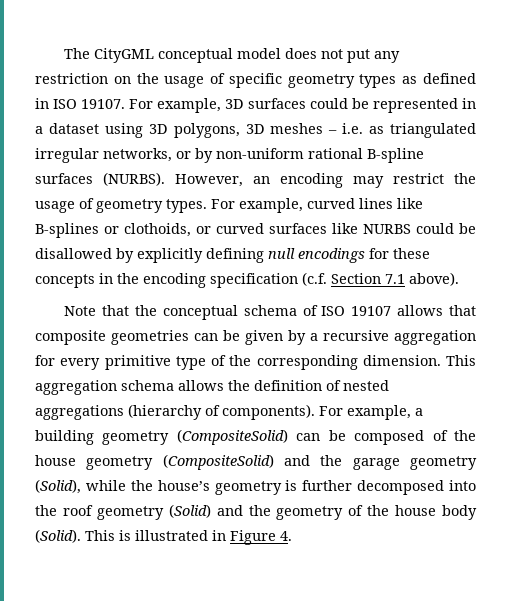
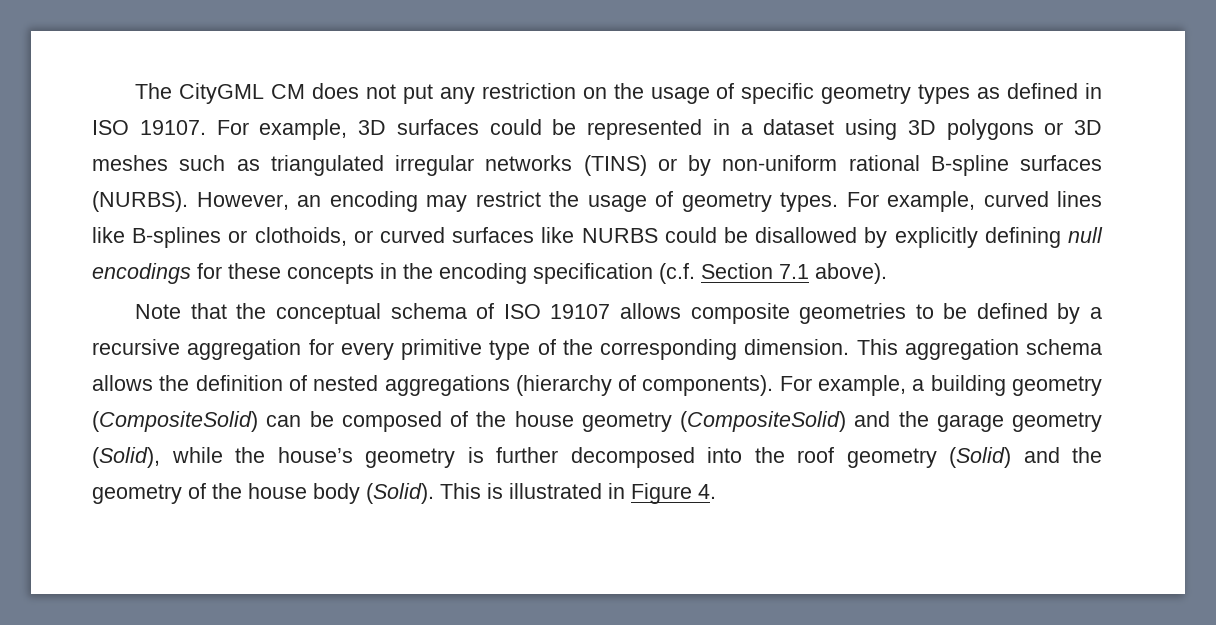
- The CityGML conceptual model does not put any restriction on the usage of specific geometry types as defined in ISO 19107.
+ The CityGML CM does not put any restriction on the usage of specific geometry types as defined in ISO 19107.
- For example, 3D surfaces could be represented in a dataset using 3D polygons, 3D meshes – i.e. as triangulated irregular networks, or by non-uniform rational B-spline surfaces (NURBS).
+ For example, 3D surfaces could be represented in a dataset using 3D polygons or 3D meshes such as triangulated irregular networks (TINS) or by non-uniform rational B-spline surfaces (NURBS).
- Note that the conceptual schema of ISO 19107 allows that composite geometries can be given by a recursive aggregation for every primitive type of the corresponding dimension.
+ Note that the conceptual schema of ISO 19107 allows composite geometries to be defined by a recursive aggregation for every primitive type of the corresponding dimension.

